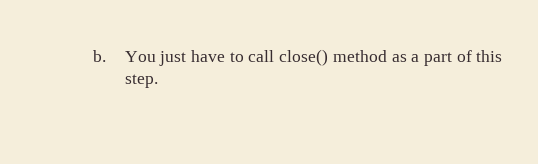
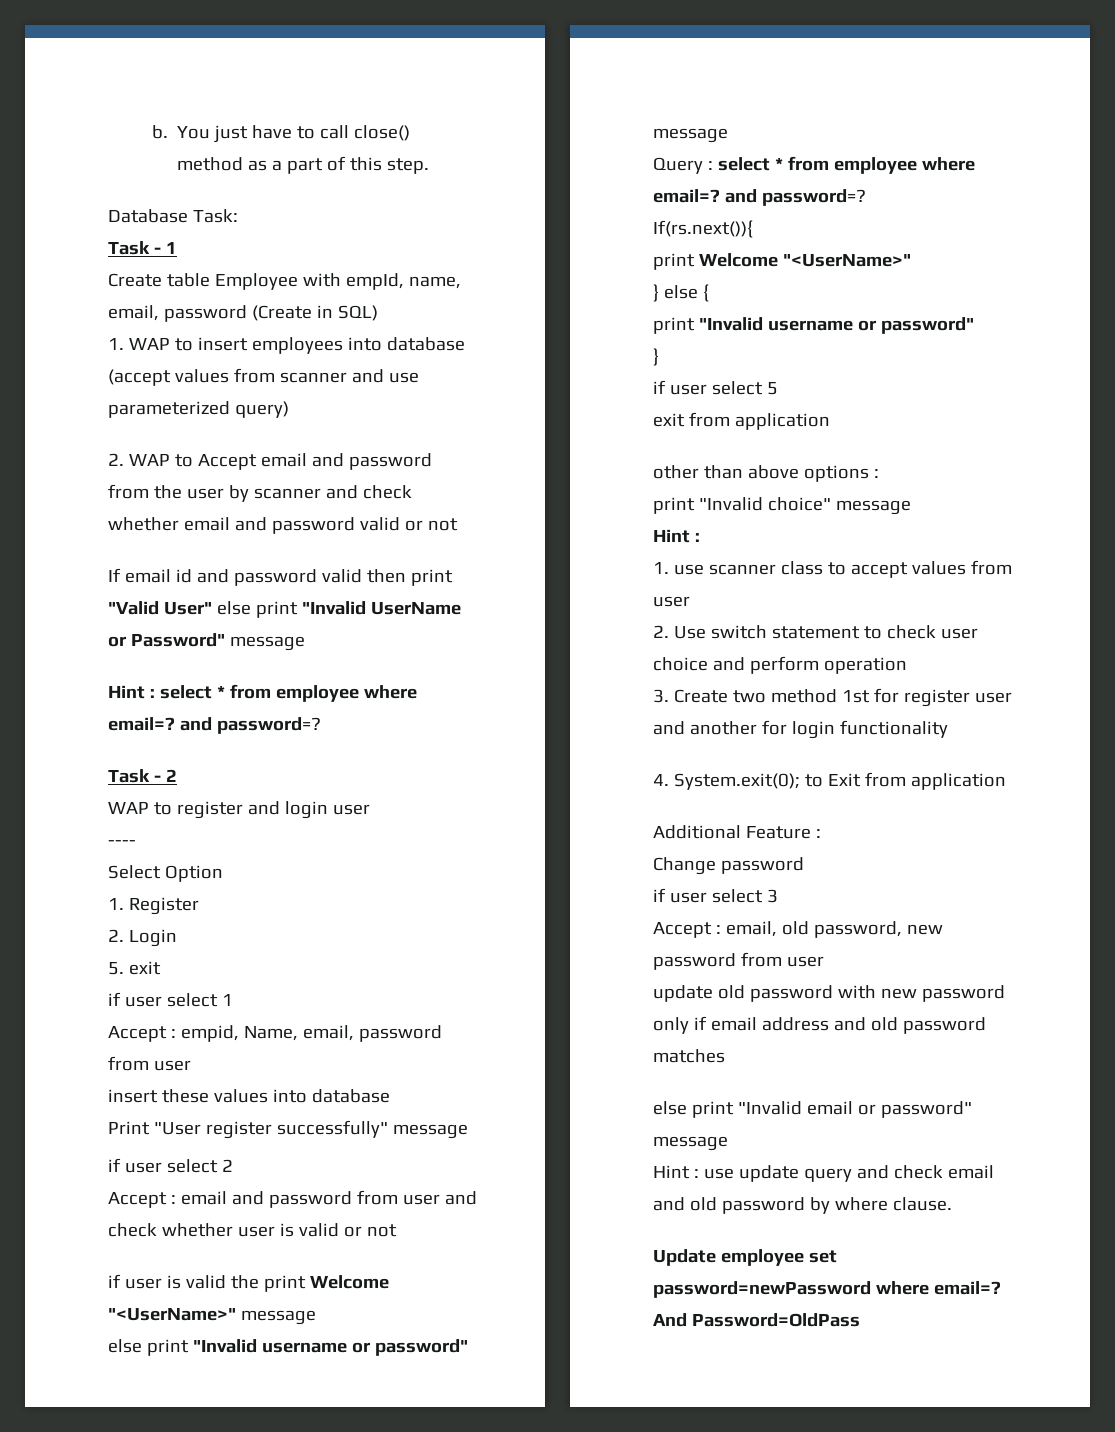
+ Database Task:
+ Task - 1
+ Create table Employee with empId, name, email, password (Create in SQL)
+ 1. WAP to insert employees into database (accept values from scanner and use parameterized query)
+ 2. WAP to Accept email and password from the user by scanner and check whether email and password valid or not
+ If email id and password valid then print "Valid User" else print "Invalid UserName or Password" message
+ Hint : select * from employee where email=? and password=?
+ Task - 2
+ WAP to register and login user
+ ----
+ Select Option
+ 1. Register
+ 2. Login
+ 5. exit
+ if user select 1
+ Accept : empid, Name, email, password from user
+ insert these values into database
+ Print "User register successfully" message
+ if user select 2
+ Accept : email and password from user and check whether user is valid or not
+ if user is valid the print Welcome "<UserName>" message
+ else print "Invalid username or password" message
+ Query : select * from employee where email=? and password=?
+ If(rs.next()){
+ print Welcome "<UserName>"
+ } else {
+ print "Invalid username or password"
+ }
+ if user select 5
+ exit from application
+ other than above options :
+ print "Invalid choice" message
+ Hint :
+ 1. use scanner class to accept values from user
+ 2. Use switch statement to check user choice and perform operation
+ 3. Create two method 1st for register user and another for login functionality
+ 4. System.exit(0); to Exit from application
+ Additional Feature :
+ Change password
+ if user select 3
+ Accept : email, old password, new password from user
+ update old password with new password only if email address and old password matches
+ else print "Invalid email or password" message
+ Hint : use update query and check email and old password by where clause.
+ Update employee set password=newPassword where email=? And Password=OldPass

